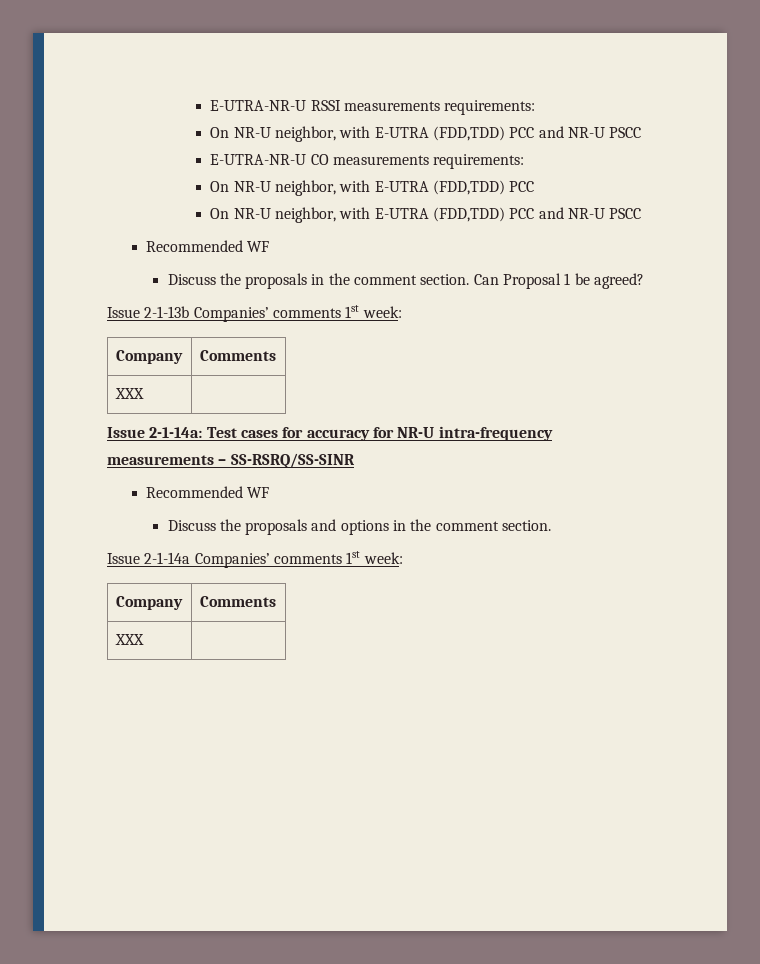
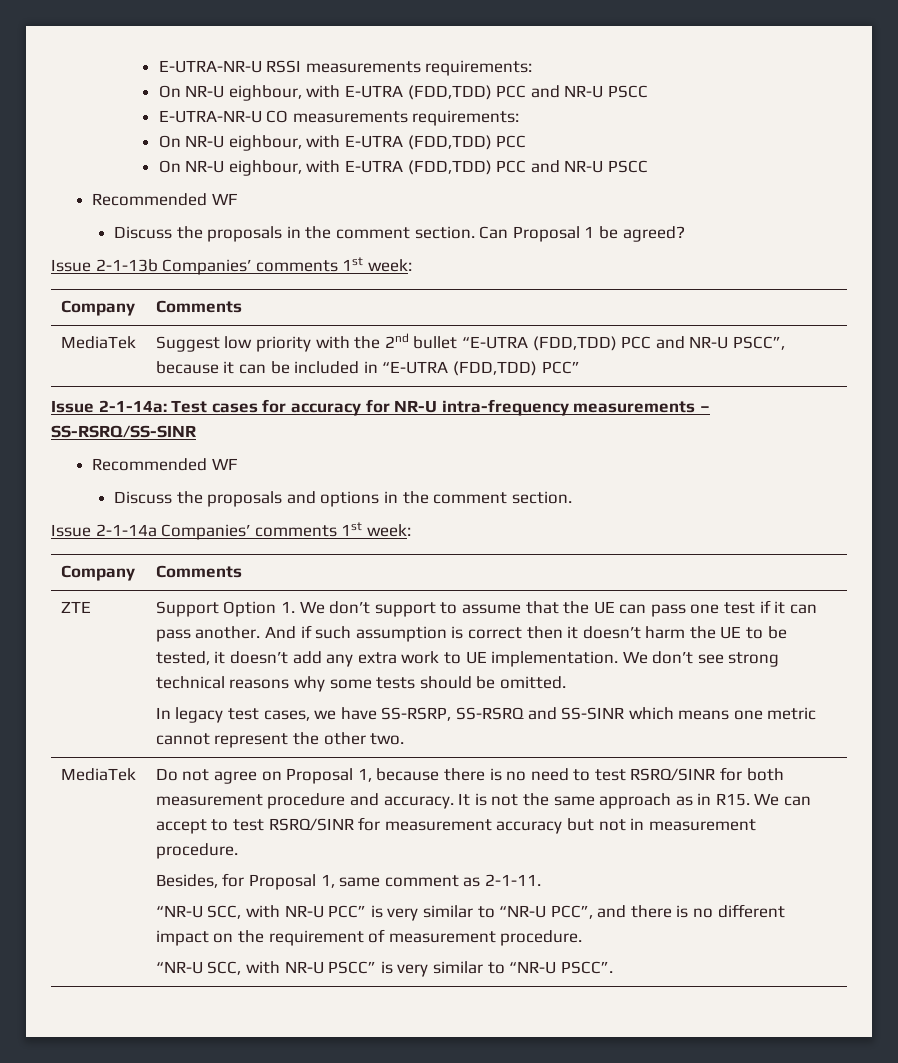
  E-UTRA-NR-U RSSI measurements requirements:
- On NR-U neighbor, with E-UTRA (FDD,TDD) PCC and NR-U PSCC
+ On NR-U eighbour, with E-UTRA (FDD,TDD) PCC and NR-U PSCC
  E-UTRA-NR-U CO measurements requirements:
- On NR-U neighbor, with E-UTRA (FDD,TDD) PCC
- On NR-U neighbor, with E-UTRA (FDD,TDD) PCC and NR-U PSCC
+ On NR-U eighbour, with E-UTRA (FDD,TDD) PCC
+ On NR-U eighbour, with E-UTRA (FDD,TDD) PCC and NR-U PSCC
  Issue 2-1-13b Companies’ comments 1st week:
  Company | Comments
- XXX |
+ MediaTek | Suggest low priority with the 2nd bullet “E-UTRA (FDD,TDD) PCC and NR-U PSCC”, because it can be included in “E-UTRA (FDD,TDD) PCC”
  Issue 2-1-14a Companies’ comments 1st week:
  Company | Comments
- XXX
+ ZTE | Support Option 1. We don’t support to assume that the UE can pass one test if it can pass another. And if such assumption is correct then it doesn’t harm the UE to be tested, it doesn’t add any extra work to UE implementation. We don’t see strong technical reasons why some tests should be omitted.
+ In legacy test cases, we have SS-RSRP, SS-RSRQ and SS-SINR which means one metric cannot represent the other two.
+ MediaTek | Do not agree on Proposal 1, because there is no need to test RSRQ/SINR for both measurement procedure and accuracy. It is not the same approach as in R15. We can accept to test RSRQ/SINR for measurement accuracy but not in measurement procedure.
+ Besides, for Proposal 1, same comment as 2-1-11.
+ “NR-U SCC, with NR-U PCC” is very similar to “NR-U PCC”, and there is no different impact on the requirement of measurement procedure.
+ “NR-U SCC, with NR-U PSCC” is very similar to “NR-U PSCC”.

